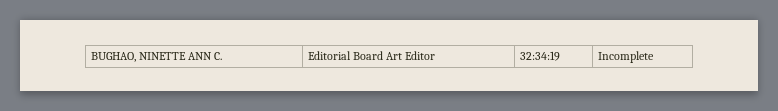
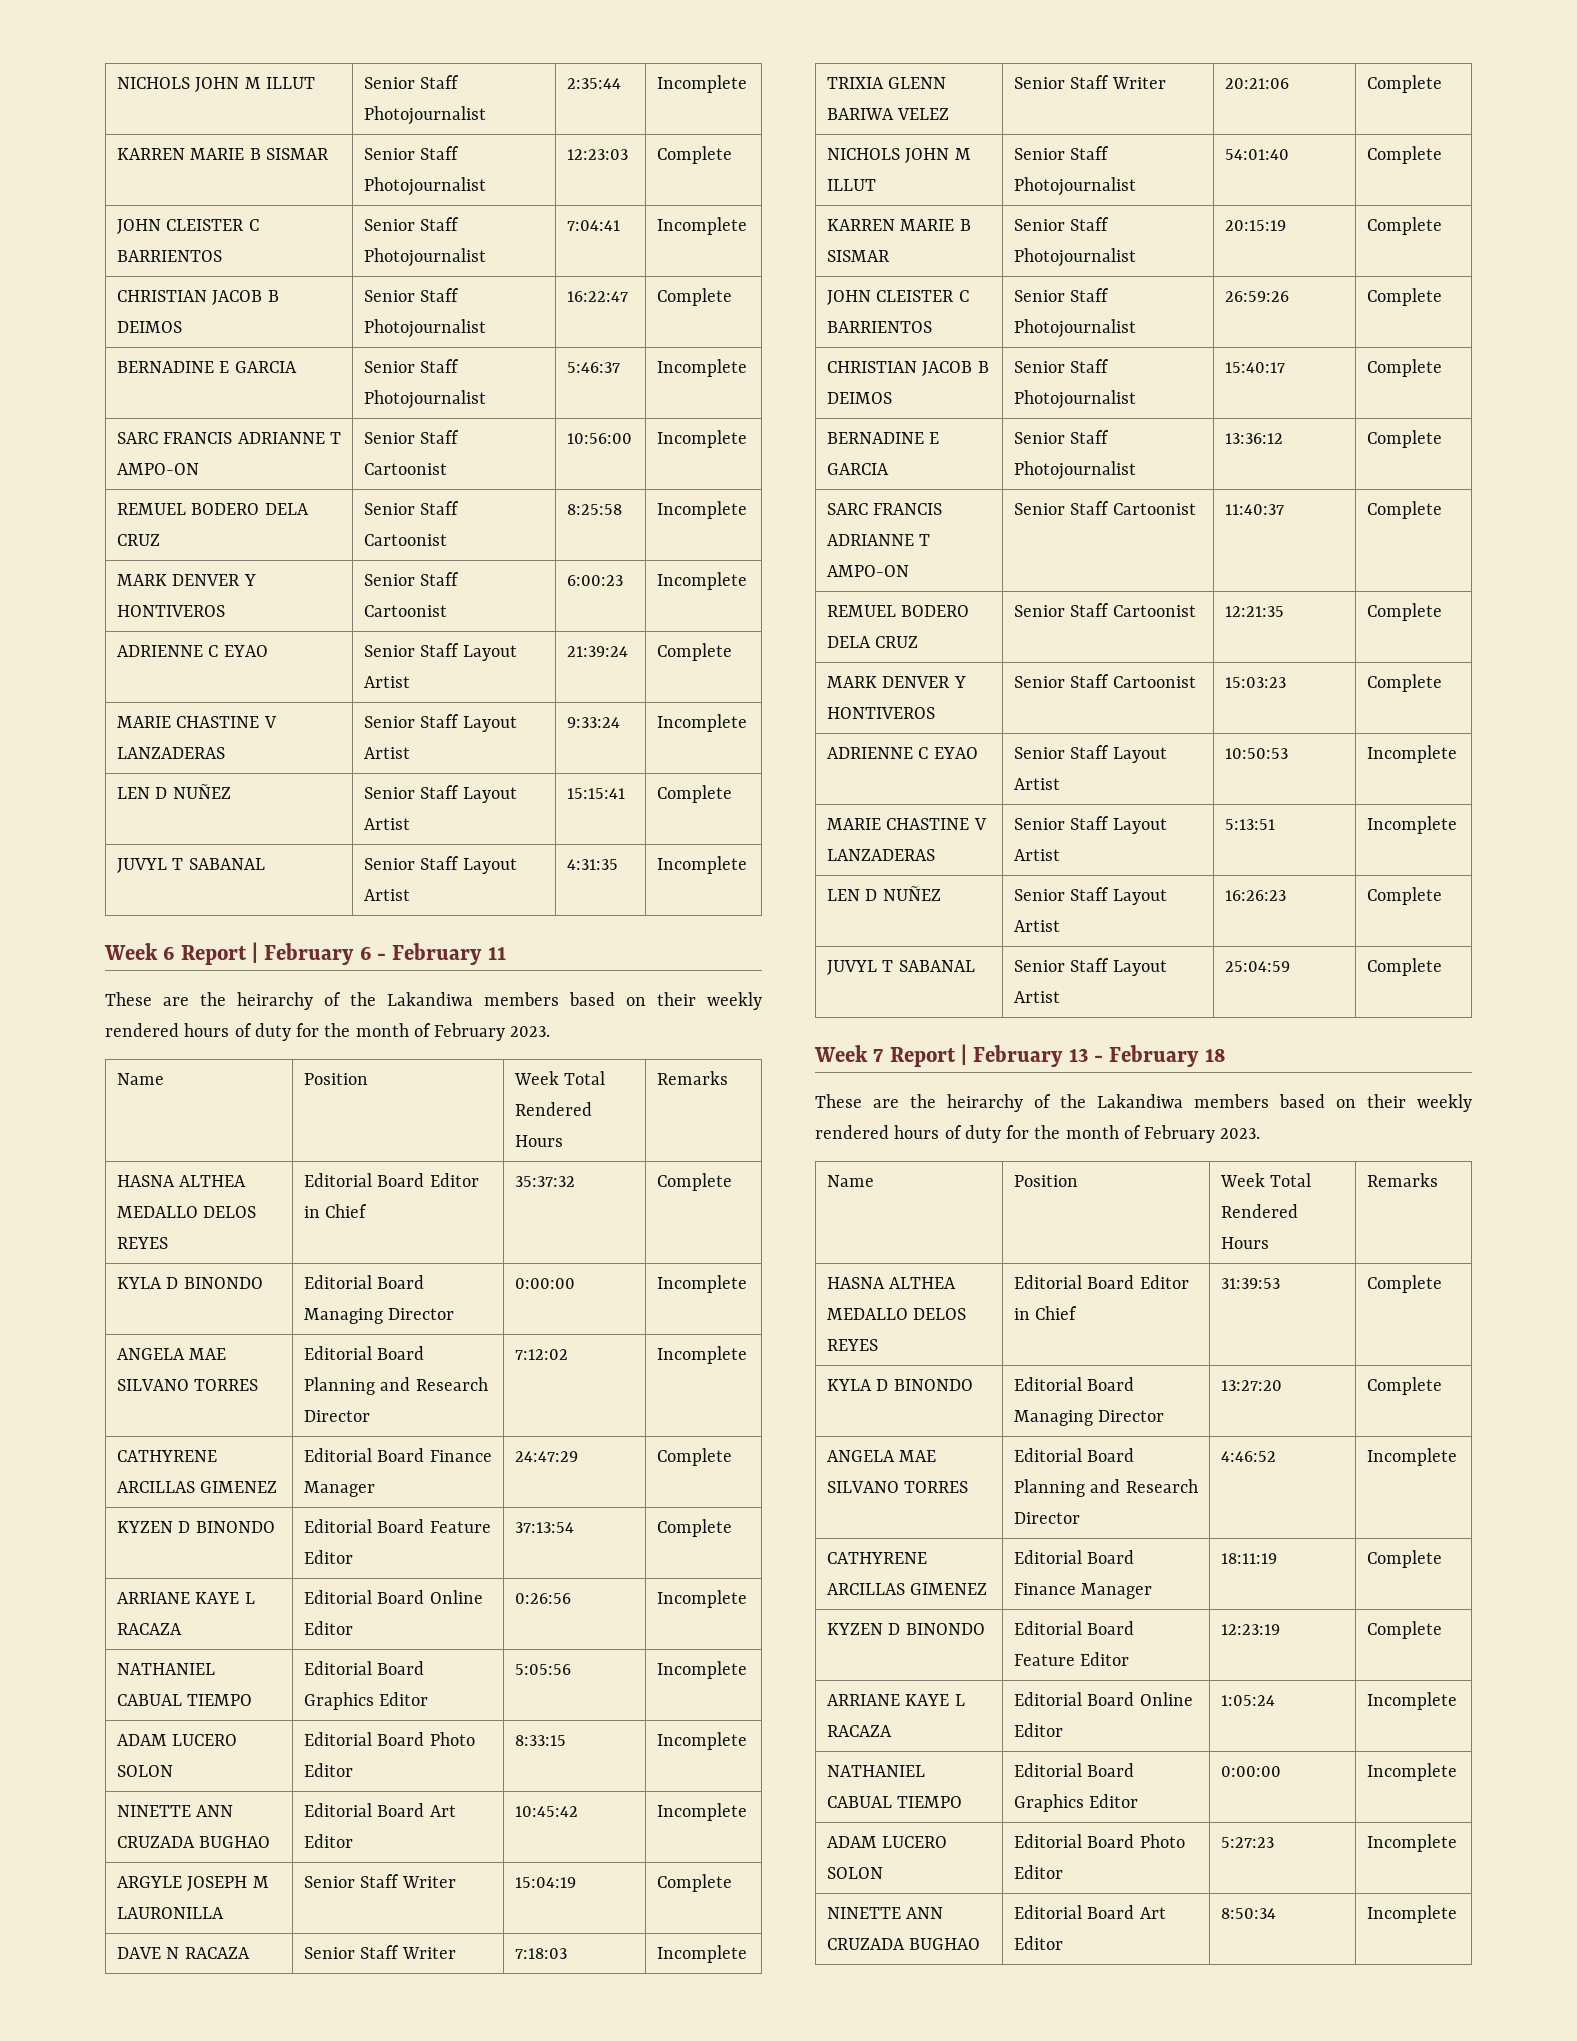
- BUGHAO, NINETTE ANN C. | Editorial Board Art Editor | 32:34:19 | Incomplete
+ NICHOLS JOHN M ILLUT | Senior Staff Photojournalist | 2:35:44 | Incomplete
+ KARREN MARIE B SISMAR | Senior Staff Photojournalist | 12:23:03 | Complete
+ JOHN CLEISTER C BARRIENTOS | Senior Staff Photojournalist | 7:04:41 | Incomplete
+ CHRISTIAN JACOB B DEIMOS | Senior Staff Photojournalist | 16:22:47 | Complete
+ BERNADINE E GARCIA | Senior Staff Photojournalist | 5:46:37 | Incomplete
+ SARC FRANCIS ADRIANNE T AMPO-ON | Senior Staff Cartoonist | 10:56:00 | Incomplete
+ REMUEL BODERO DELA CRUZ | Senior Staff Cartoonist | 8:25:58 | Incomplete
+ MARK DENVER Y HONTIVEROS | Senior Staff Cartoonist | 6:00:23 | Incomplete
+ ADRIENNE C EYAO | Senior Staff Layout Artist | 21:39:24 | Complete
+ MARIE CHASTINE V LANZADERAS | Senior Staff Layout Artist | 9:33:24 | Incomplete
+ LEN D NUÑEZ | Senior Staff Layout Artist | 15:15:41 | Complete
+ JUVYL T SABANAL | Senior Staff Layout Artist | 4:31:35 | Incomplete
+ Week 6 Report | February 6 - February 11
+ These are the heirarchy of the Lakandiwa members based on their weekly rendered hours of duty for the month of February 2023.
+ Name | Position | Week Total Rendered Hours | Remarks
+ HASNA ALTHEA MEDALLO DELOS REYES | Editorial Board Editor in Chief | 35:37:32 | Complete
+ KYLA D BINONDO | Editorial Board Managing Director | 0:00:00 | Incomplete
+ ANGELA MAE SILVANO TORRES | Editorial Board Planning and Research Director | 7:12:02 | Incomplete
+ CATHYRENE ARCILLAS GIMENEZ | Editorial Board Finance Manager | 24:47:29 | Complete
+ KYZEN D BINONDO | Editorial Board Feature Editor | 37:13:54 | Complete
+ ARRIANE KAYE L RACAZA | Editorial Board Online Editor | 0:26:56 | Incomplete
+ NATHANIEL CABUAL TIEMPO | Editorial Board Graphics Editor | 5:05:56 | Incomplete
+ ADAM LUCERO SOLON | Editorial Board Photo Editor | 8:33:15 | Incomplete
+ NINETTE ANN CRUZADA BUGHAO | Editorial Board Art Editor | 10:45:42 | Incomplete
+ ARGYLE JOSEPH M LAURONILLA | Senior Staff Writer | 15:04:19 | Complete
+ DAVE N RACAZA | Senior Staff Writer | 7:18:03 | Incomplete
+ TRIXIA GLENN BARIWA VELEZ | Senior Staff Writer | 20:21:06 | Complete
+ NICHOLS JOHN M ILLUT | Senior Staff Photojournalist | 54:01:40 | Complete
+ KARREN MARIE B SISMAR | Senior Staff Photojournalist | 20:15:19 | Complete
+ JOHN CLEISTER C BARRIENTOS | Senior Staff Photojournalist | 26:59:26 | Complete
+ CHRISTIAN JACOB B DEIMOS | Senior Staff Photojournalist | 15:40:17 | Complete
+ BERNADINE E GARCIA | Senior Staff Photojournalist | 13:36:12 | Complete
+ SARC FRANCIS ADRIANNE T AMPO-ON | Senior Staff Cartoonist | 11:40:37 | Complete
+ REMUEL BODERO DELA CRUZ | Senior Staff Cartoonist | 12:21:35 | Complete
+ MARK DENVER Y HONTIVEROS | Senior Staff Cartoonist | 15:03:23 | Complete
+ ADRIENNE C EYAO | Senior Staff Layout Artist | 10:50:53 | Incomplete
+ MARIE CHASTINE V LANZADERAS | Senior Staff Layout Artist | 5:13:51 | Incomplete
+ LEN D NUÑEZ | Senior Staff Layout Artist | 16:26:23 | Complete
+ JUVYL T SABANAL | Senior Staff Layout Artist | 25:04:59 | Complete
+ Week 7 Report | February 13 - February 18
+ These are the heirarchy of the Lakandiwa members based on their weekly rendered hours of duty for the month of February 2023.
+ Name | Position | Week Total Rendered Hours | Remarks
+ HASNA ALTHEA MEDALLO DELOS REYES | Editorial Board Editor in Chief | 31:39:53 | Complete
+ KYLA D BINONDO | Editorial Board Managing Director | 13:27:20 | Complete
+ ANGELA MAE SILVANO TORRES | Editorial Board Planning and Research Director | 4:46:52 | Incomplete
+ CATHYRENE ARCILLAS GIMENEZ | Editorial Board Finance Manager | 18:11:19 | Complete
+ KYZEN D BINONDO | Editorial Board Feature Editor | 12:23:19 | Complete
+ ARRIANE KAYE L RACAZA | Editorial Board Online Editor | 1:05:24 | Incomplete
+ NATHANIEL CABUAL TIEMPO | Editorial Board Graphics Editor | 0:00:00 | Incomplete
+ ADAM LUCERO SOLON | Editorial Board Photo Editor | 5:27:23 | Incomplete
+ NINETTE ANN CRUZADA BUGHAO | Editorial Board Art Editor | 8:50:34 | Incomplete

